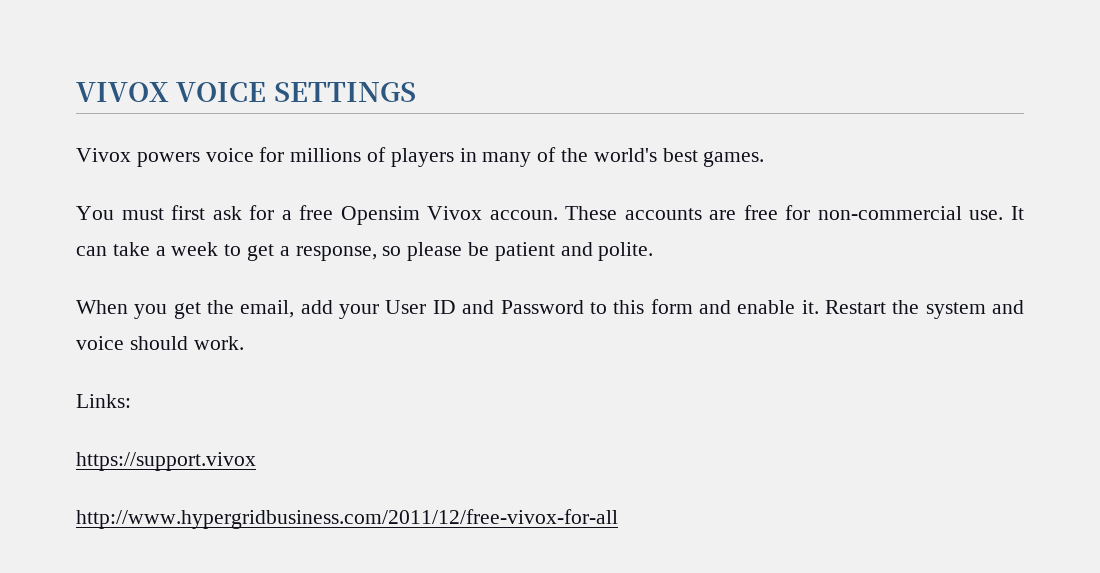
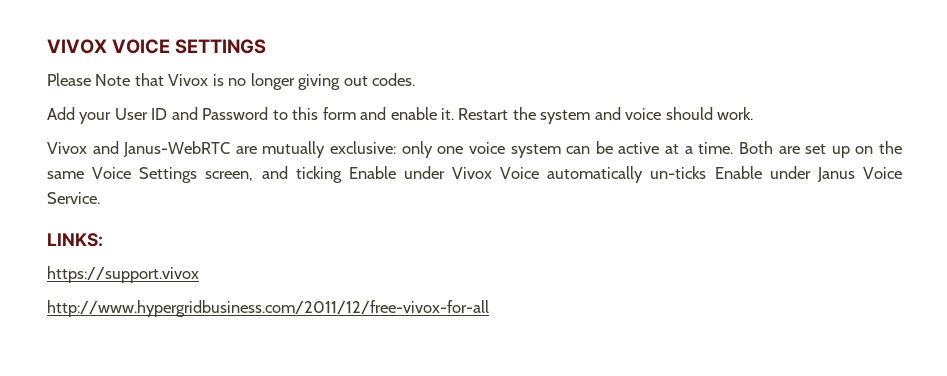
- Vivox powers voice for millions of players in many of the world's best games.
- You must first ask for a free Opensim Vivox accoun. These accounts are free for non-commercial use. It can take a week to get a response, so please be patient and polite.
- When you get the email, add your User ID and Password to this form and enable it.
+ Please Note that Vivox is no longer giving out codes.
+ Add your User ID and Password to this form and enable it.
- Links:
+ Vivox and Janus-WebRTC are mutually exclusive: only one voice system can be active at a time. Both are set up on the same Voice Settings screen, and ticking Enable under Vivox Voice automatically un-ticks Enable under Janus Voice Service.
+ LINKS:

